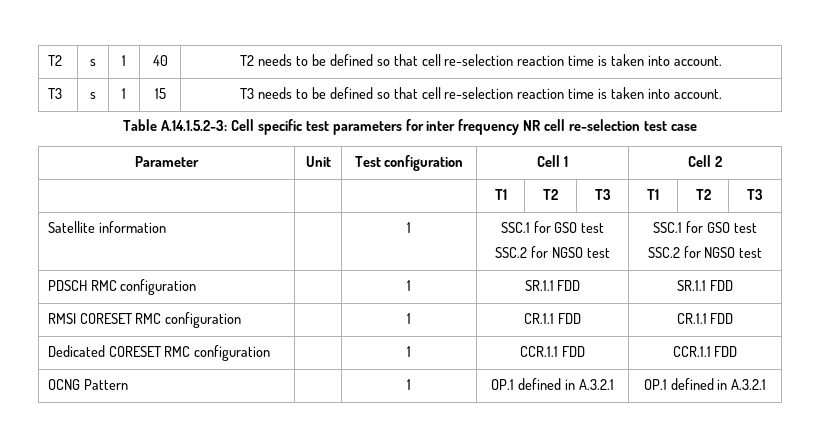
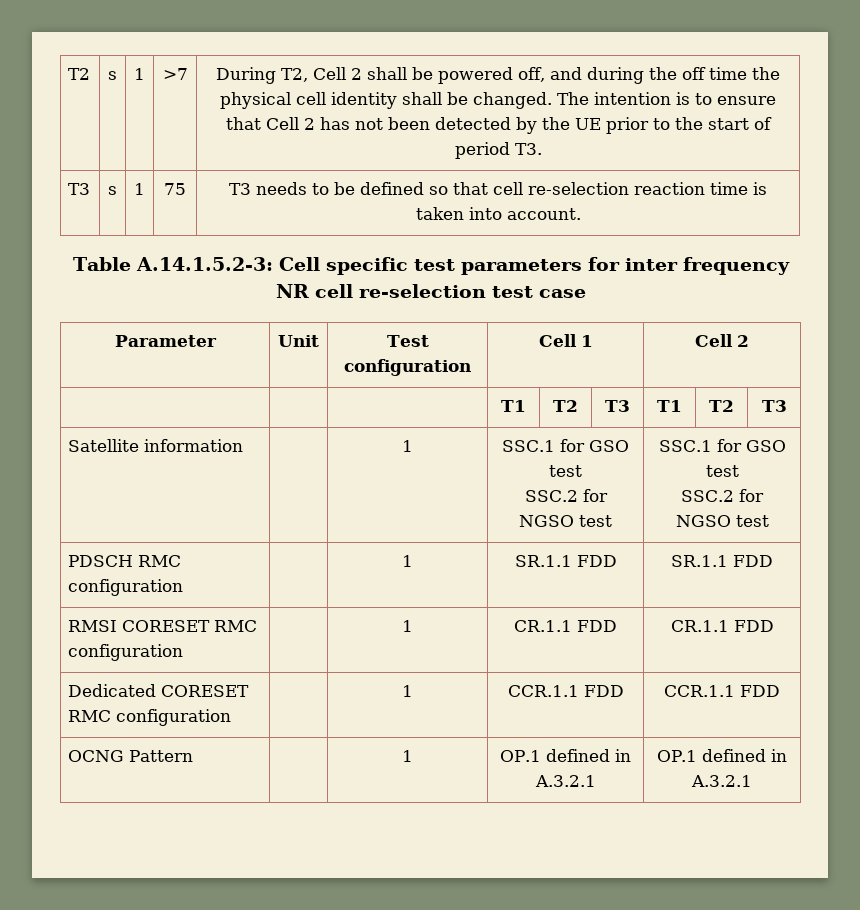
- 40 | T2 needs to be defined so that cell re-selection reaction time is taken into account.
+ >7 | During T2, Cell 2 shall be powered off, and during the off time the physical cell identity shall be changed. The intention is to ensure that Cell 2 has not been detected by the UE prior to the start of period T3.
- T3 | s | 1 | 15 | T3 needs to be defined so that cell re-selection reaction time is taken into account.
+ T3 | s | 1 | 75 | T3 needs to be defined so that cell re-selection reaction time is taken into account.

